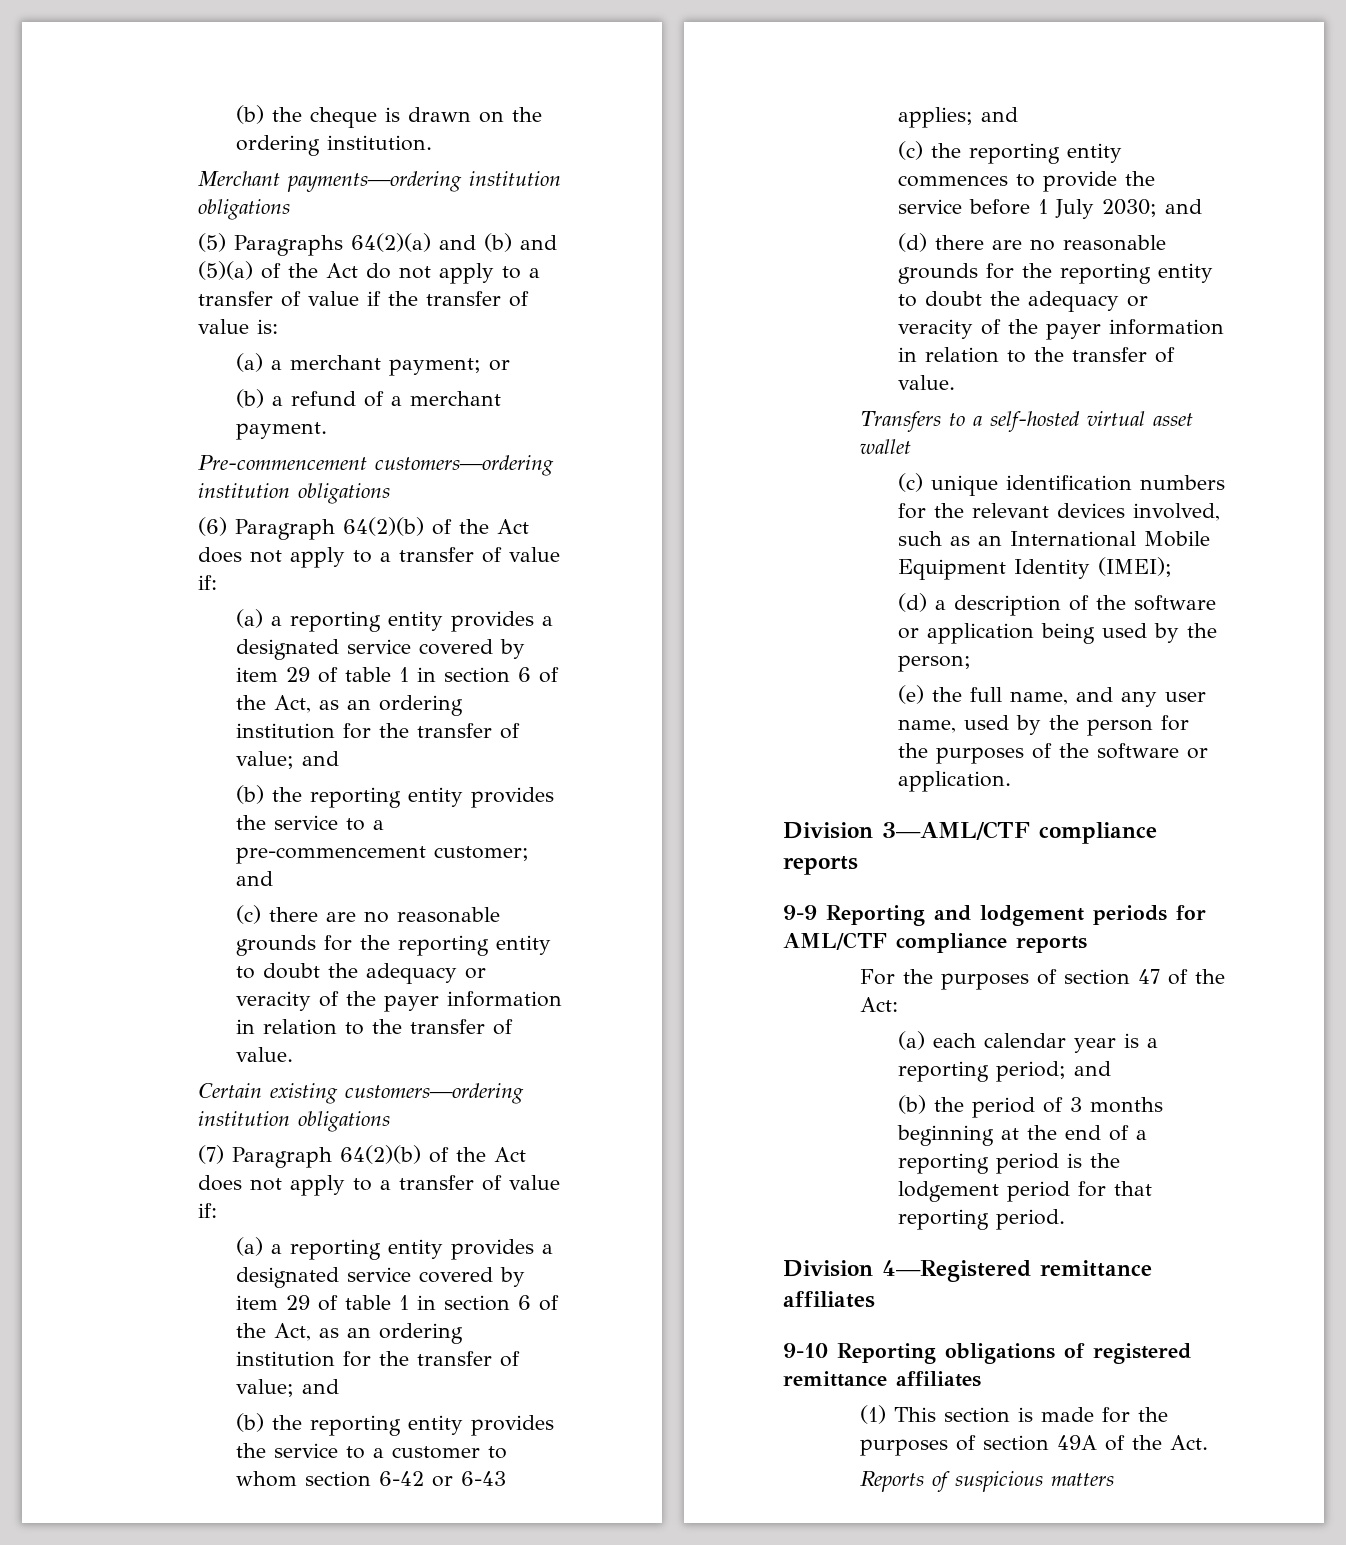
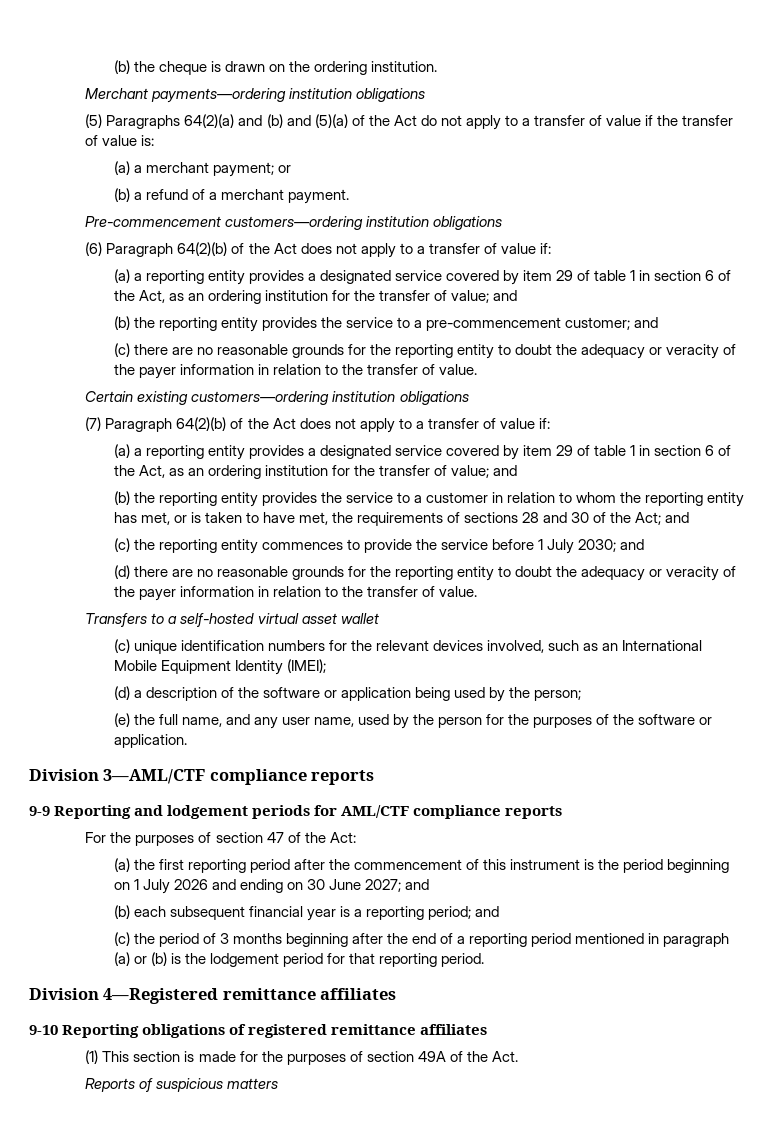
- (b) the reporting entity provides the service to a customer to whom section 6-42 or 6-43 applies; and
+ (b) the reporting entity provides the service to a customer in relation to whom the reporting entity has met, or is taken to have met, the requirements of sections 28 and 30 of the Act; and
- (a) each calendar year is a reporting period; and
+ (a) the first reporting period after the commencement of this instrument is the period beginning on 1 July 2026 and ending on 30 June 2027; and
+ (b) each subsequent financial year is a reporting period; and
- (b) the period of 3 months beginning at the end of a reporting period is the lodgement period for that reporting period.
+ (c) the period of 3 months beginning after the end of a reporting period mentioned in paragraph (a) or (b) is the lodgement period for that reporting period.

